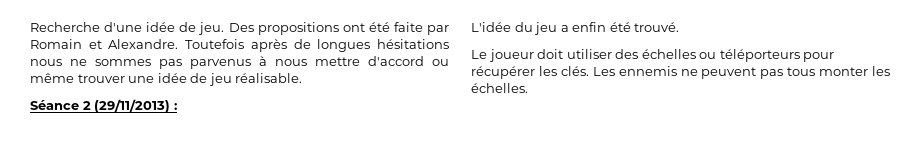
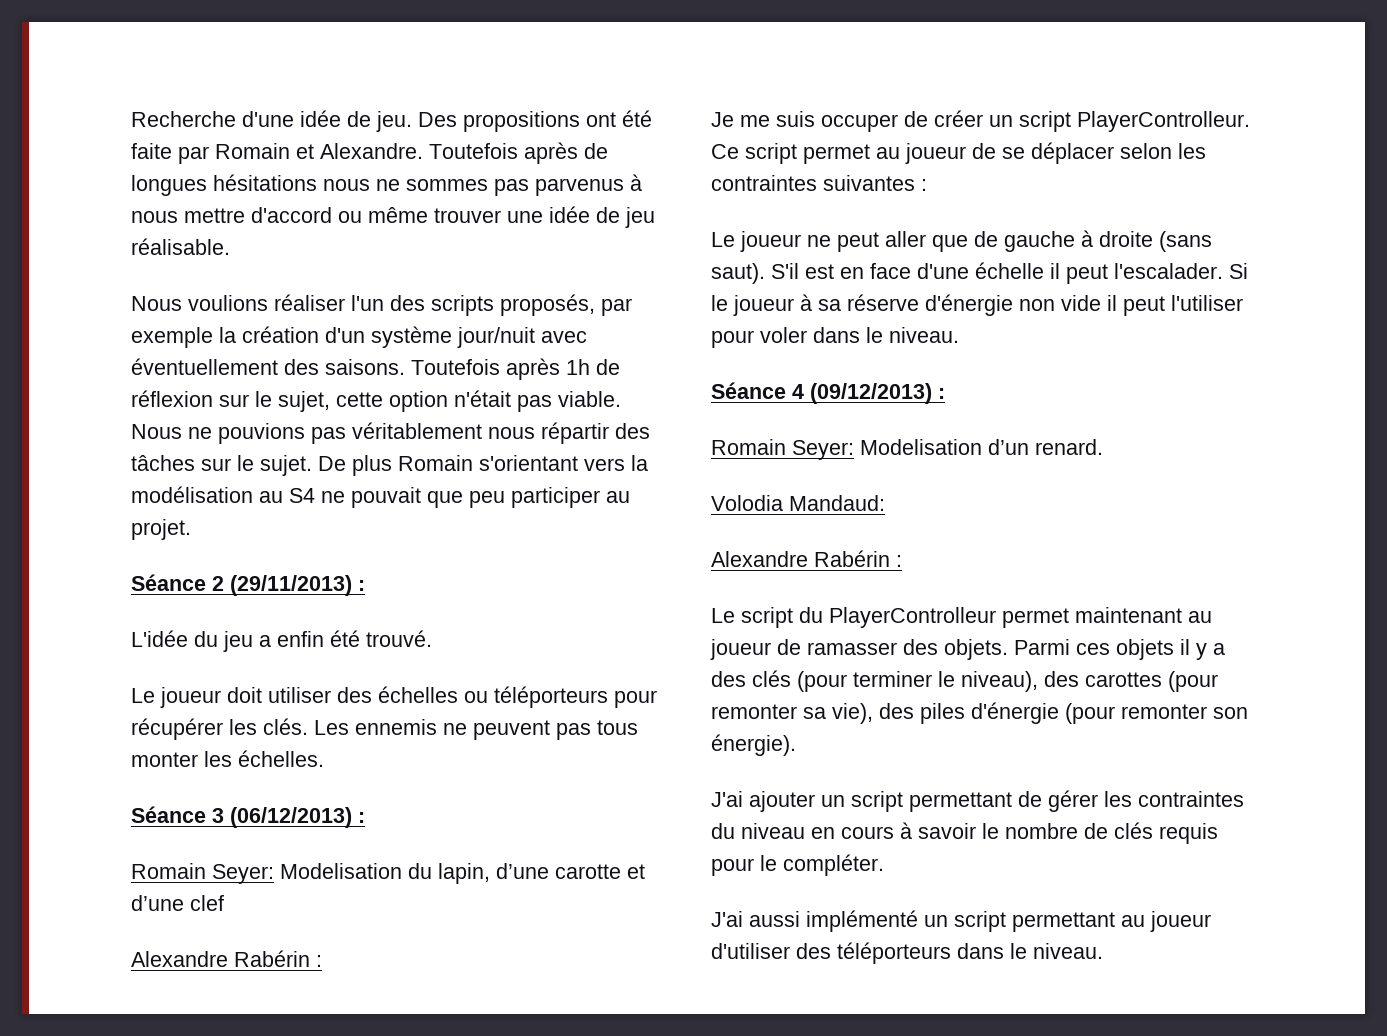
+ Nous voulions réaliser l'un des scripts proposés, par exemple la création d'un système jour/nuit avec éventuellement des saisons. Toutefois après 1h de réflexion sur le sujet, cette option n'était pas viable. Nous ne pouvions pas véritablement nous répartir des tâches sur le sujet. De plus Romain s'orientant vers la modélisation au S4 ne pouvait que peu participer au projet.
+ Séance 3 (06/12/2013) :
+ Romain Seyer: Modelisation du lapin, d’une carotte et d’une clef
+ Alexandre Rabérin :
+ Je me suis occuper de créer un script PlayerControlleur. Ce script permet au joueur de se déplacer selon les contraintes suivantes :
+ Le joueur ne peut aller que de gauche à droite (sans saut). S'il est en face d'une échelle il peut l'escalader. Si le joueur à sa réserve d'énergie non vide il peut l'utiliser pour voler dans le niveau.
+ Séance 4 (09/12/2013) :
+ Romain Seyer: Modelisation d’un renard.
+ Volodia Mandaud:
+ Alexandre Rabérin :
+ Le script du PlayerControlleur permet maintenant au joueur de ramasser des objets. Parmi ces objets il y a des clés (pour terminer le niveau), des carottes (pour remonter sa vie), des piles d'énergie (pour remonter son énergie).
+ J'ai ajouter un script permettant de gérer les contraintes du niveau en cours à savoir le nombre de clés requis pour le compléter.
+ J'ai aussi implémenté un script permettant au joueur d'utiliser des téléporteurs dans le niveau.

